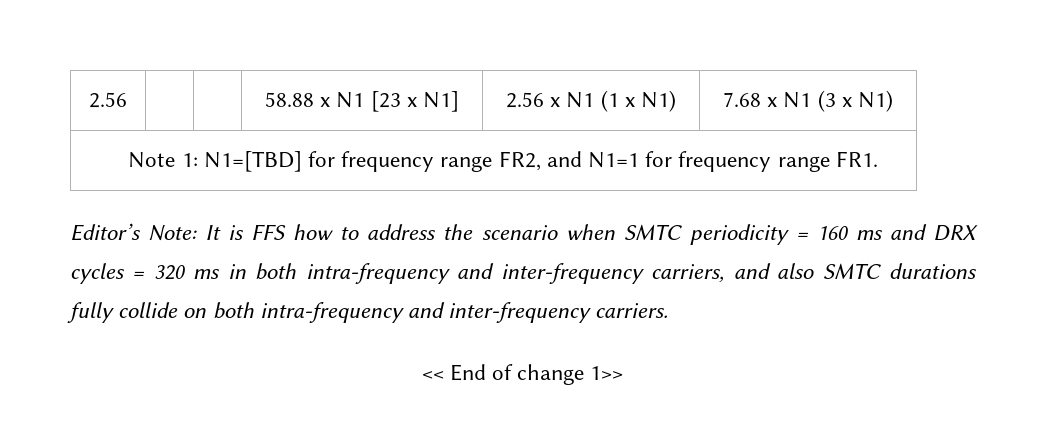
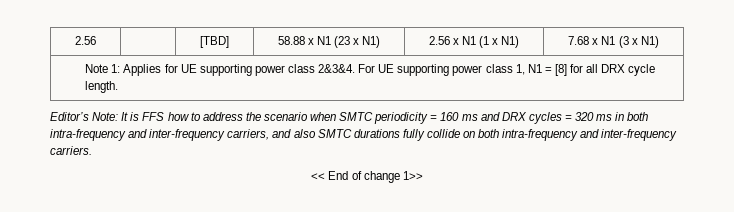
- 2.56 | | | 58.88 x N1 [23 x N1] | 2.56 x N1 (1 x N1) | 7.68 x N1 (3 x N1)
+ 2.56 | | [TBD] | 58.88 x N1 (23 x N1) | 2.56 x N1 (1 x N1) | 7.68 x N1 (3 x N1)
- Note 1: N1=[TBD] for frequency range FR2, and N1=1 for frequency range FR1.
+ Note 1: Applies for UE supporting power class 2&3&4. For UE supporting power class 1, N1 = [8] for all DRX cycle length.

